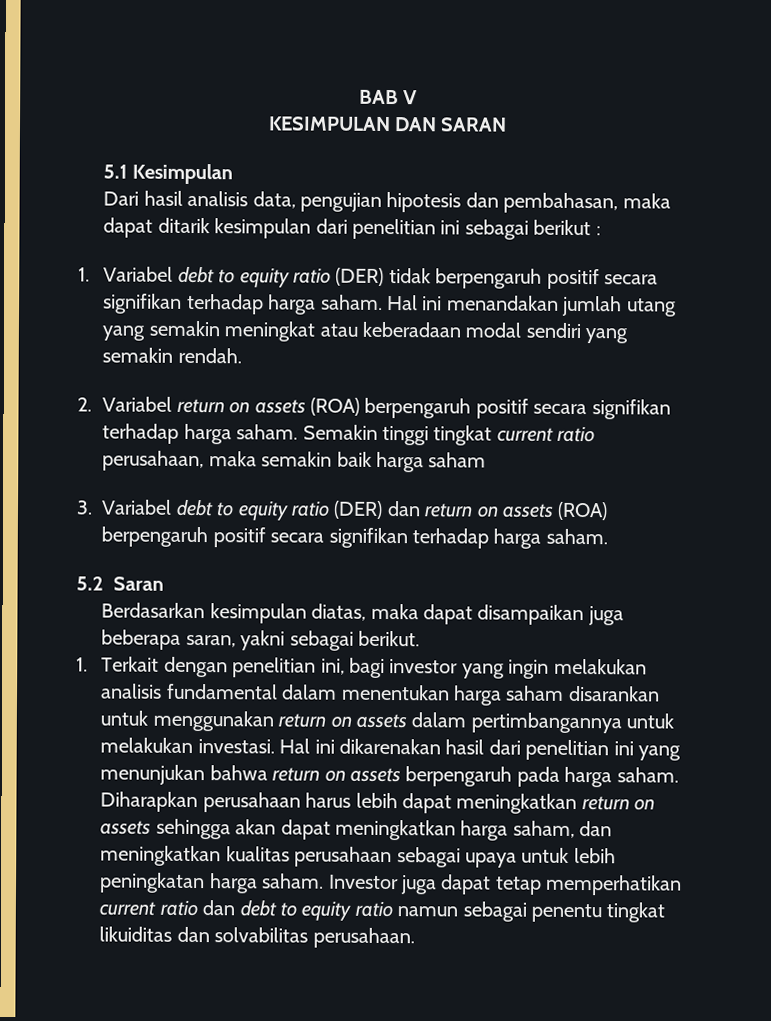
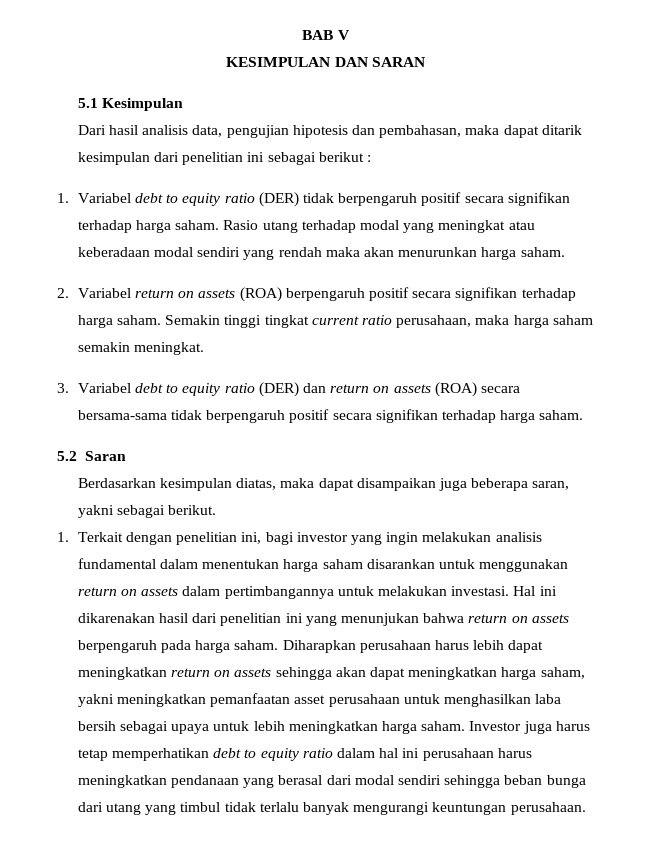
- Hal ini menandakan jumlah utang yang semakin meningkat atau keberadaan modal sendiri yang semakin rendah.
+ Rasio utang terhadap modal yang meningkat atau keberadaan modal sendiri yang rendah maka akan menurunkan harga saham.
- Semakin tinggi tingkat current ratio perusahaan, maka semakin baik harga saham
+ Semakin tinggi tingkat current ratio perusahaan, maka harga saham semakin meningkat.
- 3. Variabel debt to equity ratio (DER) dan return on assets (ROA) berpengaruh positif secara signifikan terhadap harga saham.
+ 3. Variabel debt to equity ratio (DER) dan return on assets (ROA) secara bersama-sama tidak berpengaruh positif secara signifikan terhadap harga saham.
- Diharapkan perusahaan harus lebih dapat meningkatkan return on assets sehingga akan dapat meningkatkan harga saham, dan meningkatkan kualitas perusahaan sebagai upaya untuk lebih peningkatan harga saham.
+ Diharapkan perusahaan harus lebih dapat meningkatkan return on assets sehingga akan dapat meningkatkan harga saham, yakni meningkatkan pemanfaatan asset perusahaan untuk menghasilkan laba bersih sebagai upaya untuk lebih meningkatkan harga saham.
- Investor juga dapat tetap memperhatikan current ratio dan debt to equity ratio namun sebagai penentu tingkat likuiditas dan solvabilitas perusahaan.
+ Investor juga harus tetap memperhatikan debt to equity ratio dalam hal ini perusahaan harus meningkatkan pendanaan yang berasal dari modal sendiri sehingga beban bunga dari utang yang timbul tidak terlalu banyak mengurangi keuntungan perusahaan.

